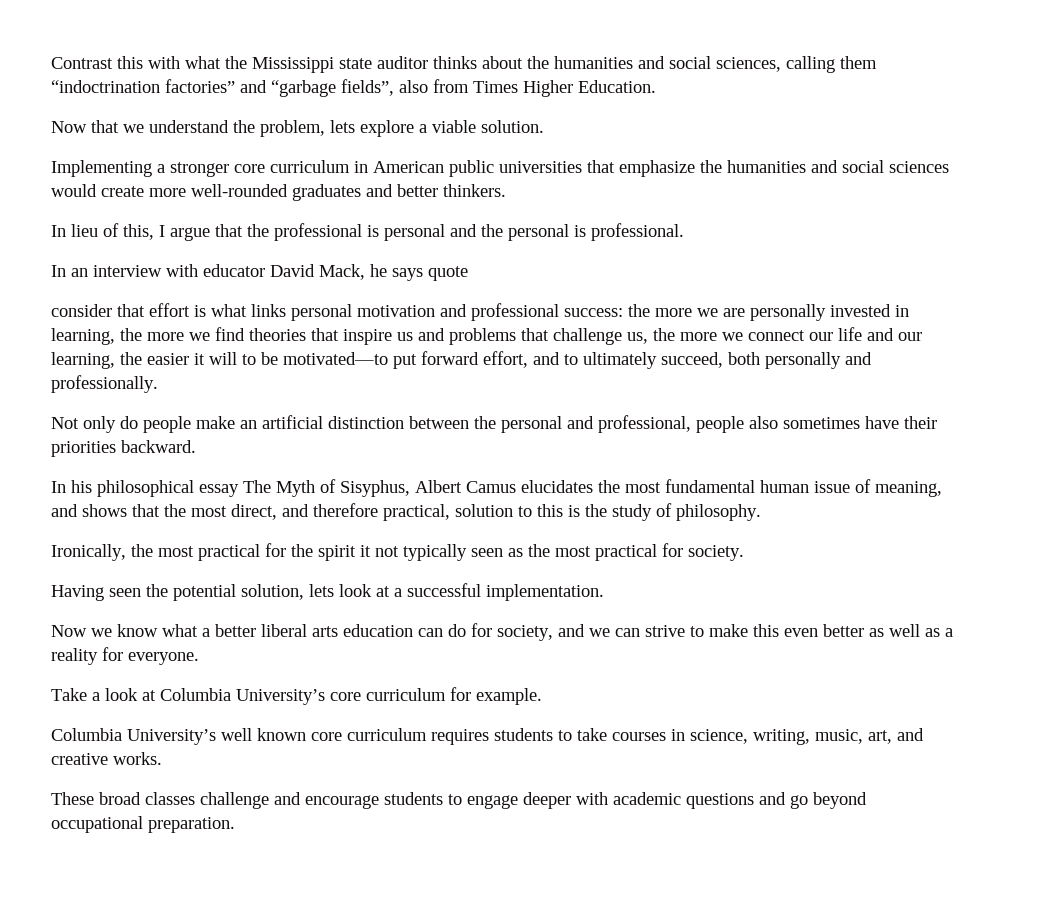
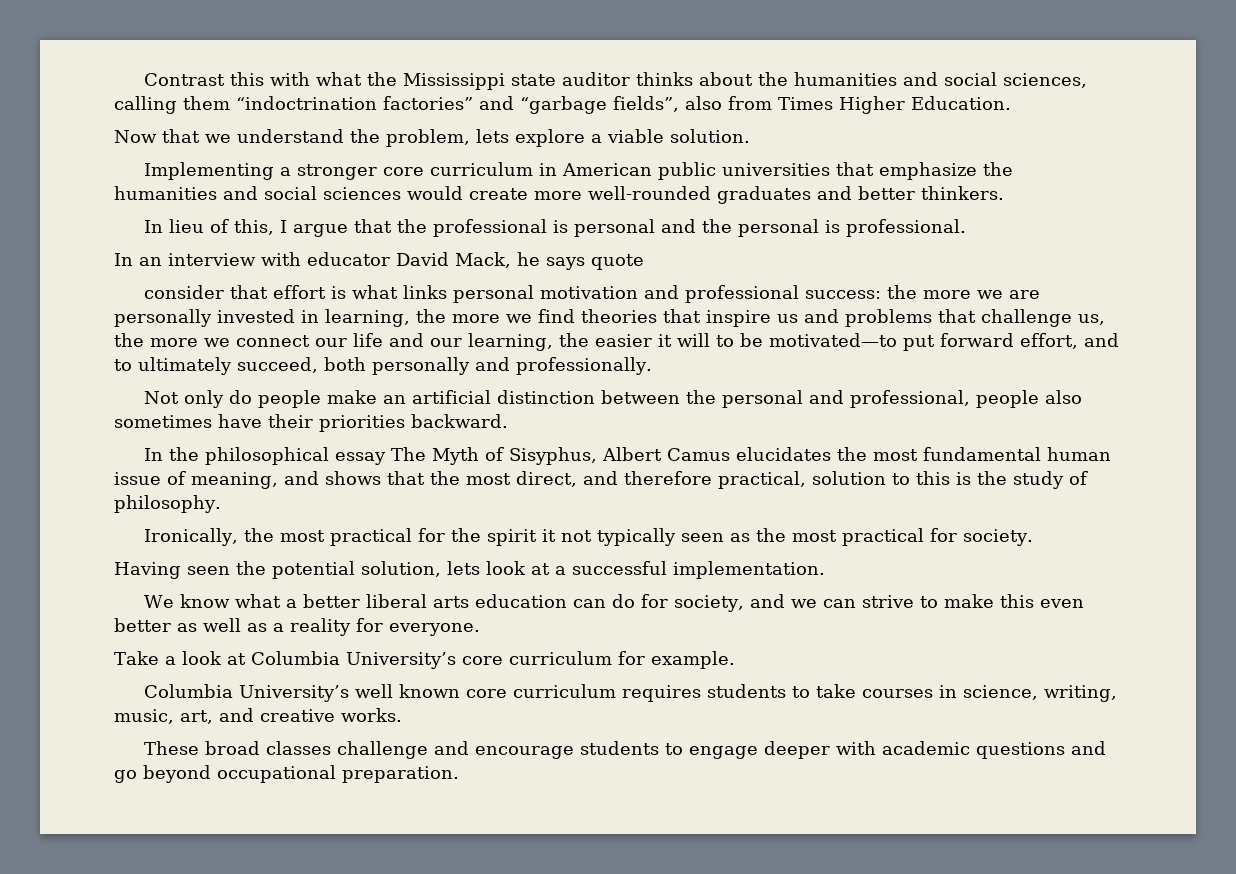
- In his philosophical essay The Myth of Sisyphus, Albert Camus elucidates the most fundamental human issue of meaning, and shows that the most direct, and therefore practical, solution to this is the study of philosophy.
+ In the philosophical essay The Myth of Sisyphus, Albert Camus elucidates the most fundamental human issue of meaning, and shows that the most direct, and therefore practical, solution to this is the study of philosophy.
- Now we know what a better liberal arts education can do for society, and we can strive to make this even better as well as a reality for everyone.
+ We know what a better liberal arts education can do for society, and we can strive to make this even better as well as a reality for everyone.

